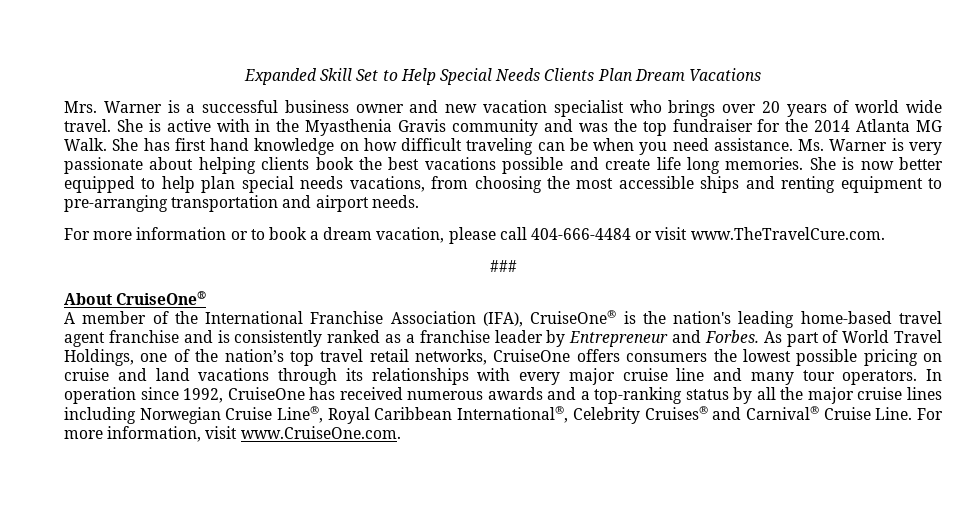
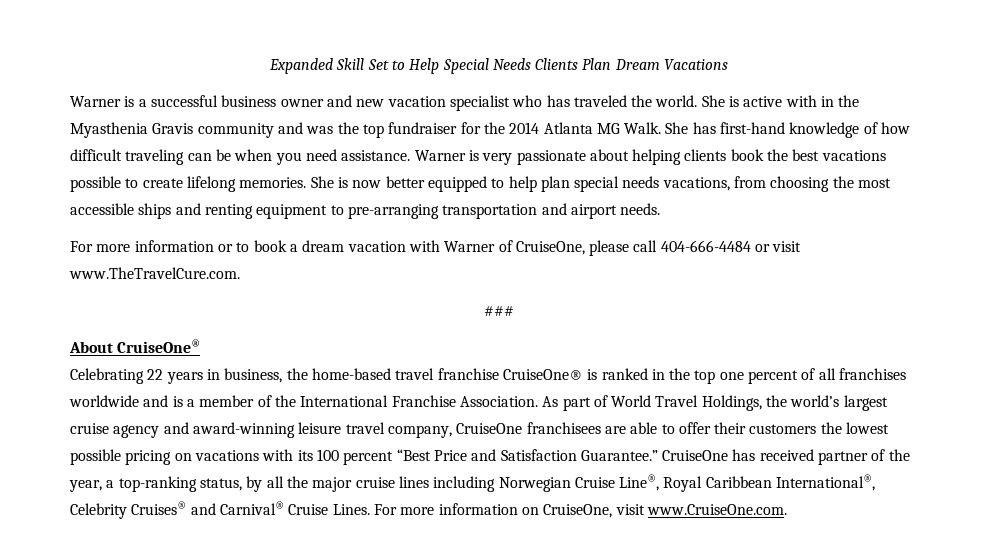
- Mrs. Warner is a successful business owner and new vacation specialist who brings over 20 years of world wide travel.
+ Warner is a successful business owner and new vacation specialist who has traveled the world.
- She has first hand knowledge on how difficult traveling can be when you need assistance.
+ She has first-hand knowledge of how difficult traveling can be when you need assistance.
- Ms. Warner is very passionate about helping clients book the best vacations possible and create life long memories.
+ Warner is very passionate about helping clients book the best vacations possible to create lifelong memories.
- For more information or to book a dream vacation, please call 404-666-4484 or visit www.TheTravelCure.com.
+ For more information or to book a dream vacation with Warner of CruiseOne, please call 404-666-4484 or visit www.TheTravelCure.com.
- A member of the International Franchise Association (IFA), CruiseOne® is the nation's leading home-based travel agent franchise and is consistently ranked as a franchise leader by Entrepreneur and Forbes.
+ Celebrating 22 years in business, the home-based travel franchise CruiseOne® is ranked in the top one percent of all franchises worldwide and is a member of the International Franchise Association.
- As part of World Travel Holdings, one of the nation’s top travel retail networks, CruiseOne offers consumers the lowest possible pricing on cruise and land vacations through its relationships with every major cruise line and many tour operators. In operation since 1992, CruiseOne has received numerous awards and a top-ranking status by all the major cruise lines including Norwegian Cruise Line®, Royal Caribbean International®, Celebrity Cruises® and Carnival® Cruise Line. For more information, visit www.CruiseOne.com.
+ As part of World Travel Holdings, the world’s largest cruise agency and award-winning leisure travel company, CruiseOne franchisees are able to offer their customers the lowest possible pricing on vacations with its 100 percent “Best Price and Satisfaction Guarantee.” CruiseOne has received partner of the year, a top-ranking status, by all the major cruise lines including Norwegian Cruise Line®, Royal Caribbean International®, Celebrity Cruises® and Carnival® Cruise Lines. For more information on CruiseOne, visit www.CruiseOne.com.

